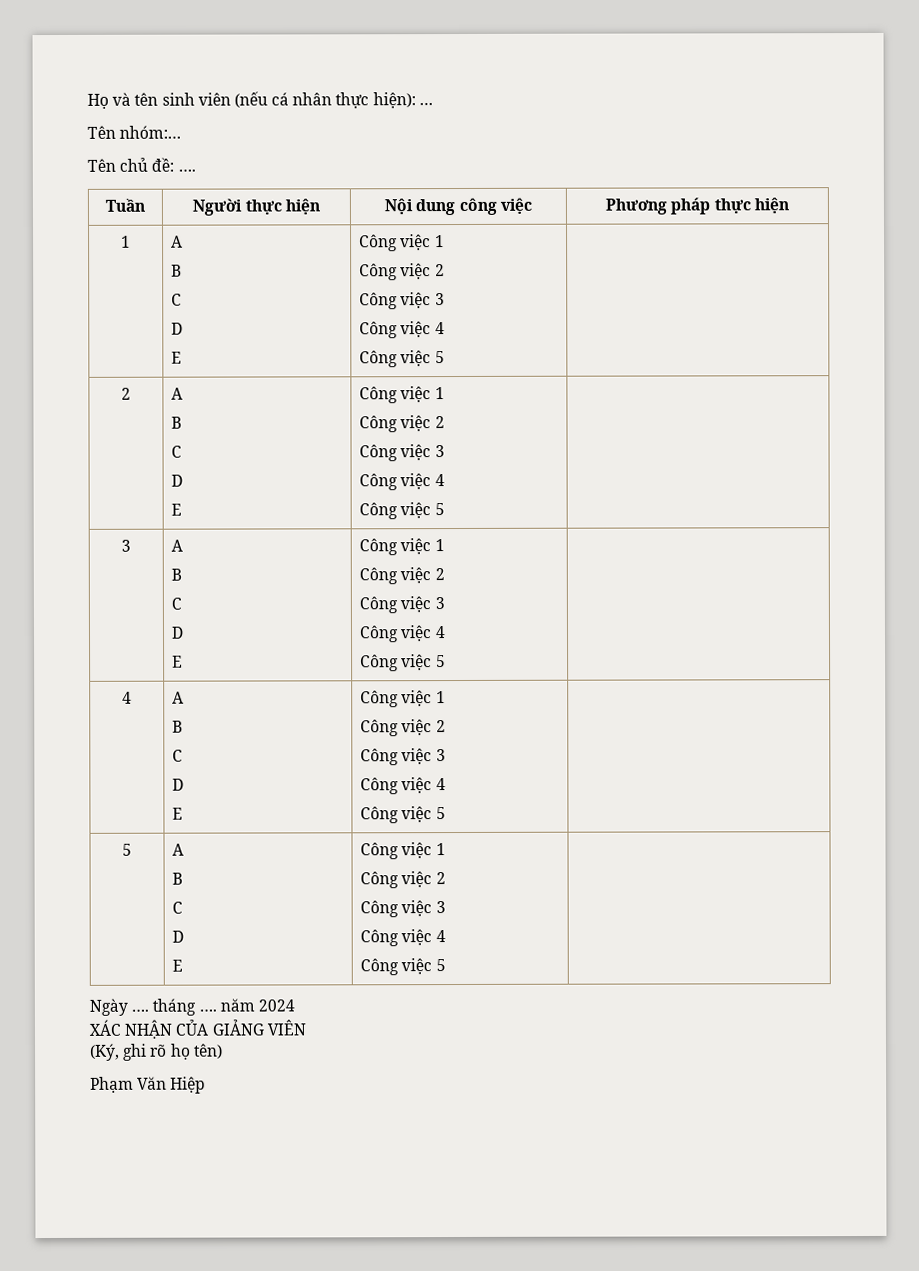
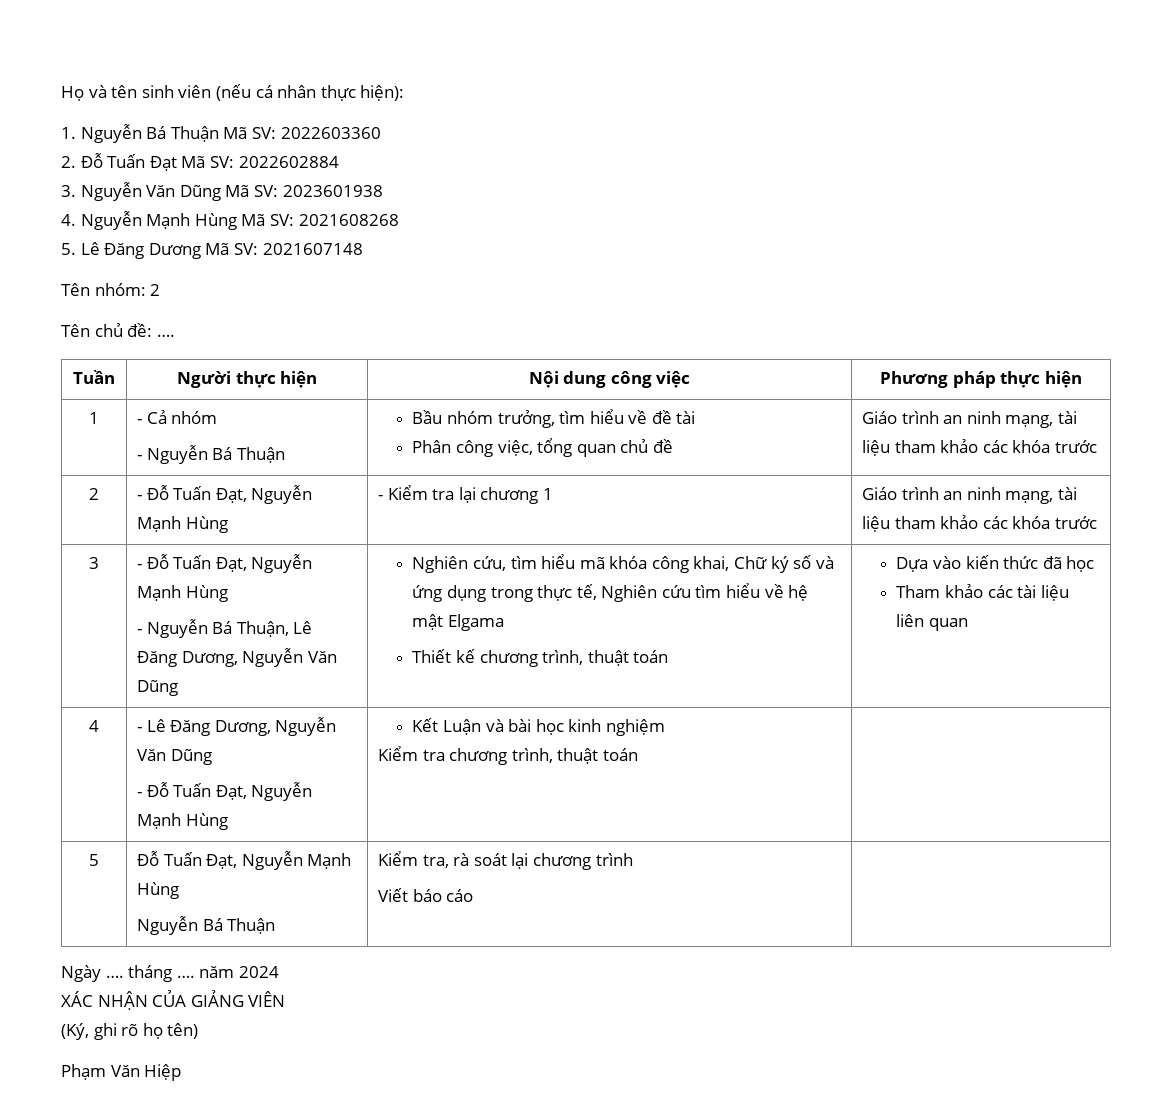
- Họ và tên sinh viên (nếu cá nhân thực hiện): …
- Tên nhóm:…
+ Họ và tên sinh viên (nếu cá nhân thực hiện):
+ 1. Nguyễn Bá Thuận Mã SV: 2022603360
+ 2. Đỗ Tuấn Đạt Mã SV: 2022602884
+ 3. Nguyễn Văn Dũng Mã SV: 2023601938
+ 4. Nguyễn Mạnh Hùng Mã SV: 2021608268
+ 5. Lê Đăng Dương Mã SV: 2021607148
+ Tên nhóm: 2
- 1 | A
- B
- C
- D
- E | Công việc 1
- Công việc 2
- Công việc 3
- Công việc 4
- Công việc 5 |
- 2 | A
- B
- C
- D
- E | Công việc 1
- Công việc 2
- Công việc 3
- Công việc 4
- Công việc 5 |
- 3 | A
- B
- C
- D
- E | Công việc 1
- Công việc 2
- Công việc 3
- Công việc 4
- Công việc 5 |
- 4 | A
- B
- C
- D
- E | Công việc 1
- Công việc 2
- Công việc 3
- Công việc 4
- Công việc 5 |
- 5 | A
- B
- C
- D
- E | Công việc 1
- Công việc 2
- Công việc 3
- Công việc 4
- Công việc 5 |
+ 1 | - Cả nhóm
+ - Nguyễn Bá Thuận | Bầu nhóm trưởng, tìm hiểu về đề tài
+ Phân công việc, tổng quan chủ đề | Giáo trình an ninh mạng, tài liệu tham khảo các khóa trước
+ 2 | - Đỗ Tuấn Đạt, Nguyễn Mạnh Hùng | - Kiểm tra lại chương 1 | Giáo trình an ninh mạng, tài liệu tham khảo các khóa trước
+ 3 | - Đỗ Tuấn Đạt, Nguyễn Mạnh Hùng
+ - Nguyễn Bá Thuận, Lê Đăng Dương, Nguyễn Văn Dũng | Nghiên cứu, tìm hiểu mã khóa công khai, Chữ ký số và ứng dụng trong thực tế, Nghiên cứu tìm hiểu về hệ mật Elgama
+ Thiết kế chương trình, thuật toán | Dựa vào kiến thức đã học
+ Tham khảo các tài liệu liên quan
+ 4 | - Lê Đăng Dương, Nguyễn Văn Dũng
+ - Đỗ Tuấn Đạt, Nguyễn Mạnh Hùng | Kết Luận và bài học kinh nghiệm
+ Kiểm tra chương trình, thuật toán |
+ 5 | Đỗ Tuấn Đạt, Nguyễn Mạnh Hùng
+ Nguyễn Bá Thuận | Kiểm tra, rà soát lại chương trình
+ Viết báo cáo |

